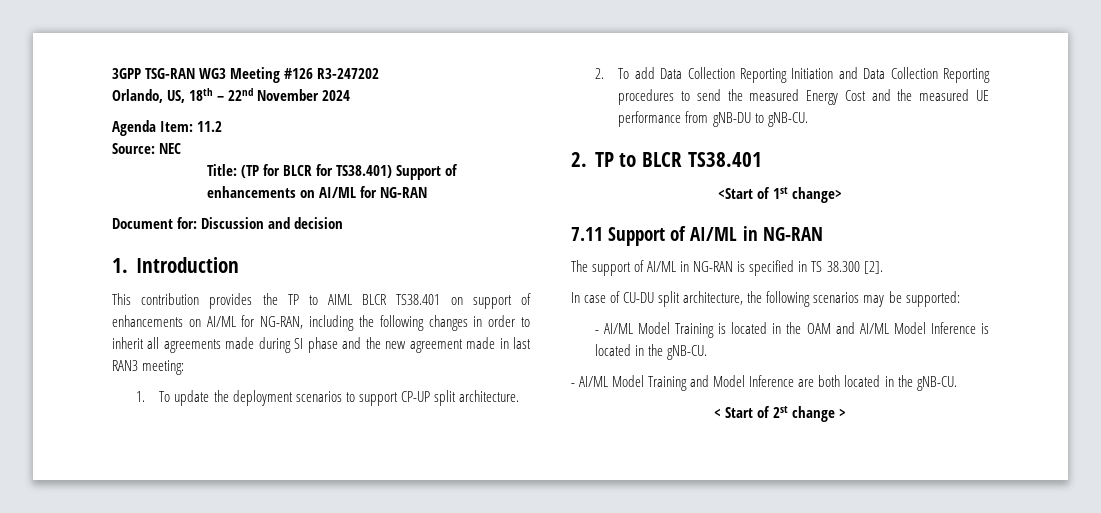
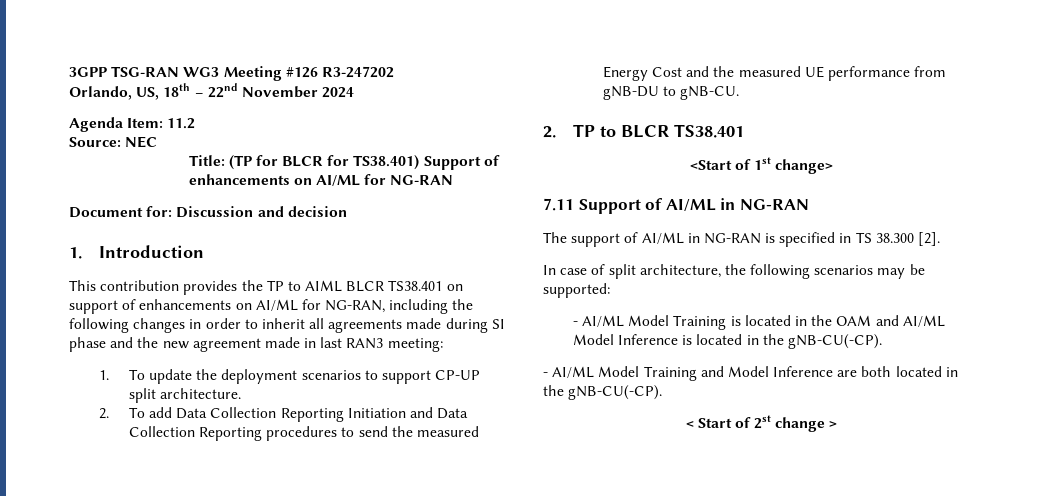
- In case of CU-DU split architecture, the following scenarios may be supported:
+ In case of split architecture, the following scenarios may be supported:
- - AI/ML Model Training is located in the OAM and AI/ML Model Inference is located in the gNB-CU.
+ - AI/ML Model Training is located in the OAM and AI/ML Model Inference is located in the gNB-CU(-CP).
- - AI/ML Model Training and Model Inference are both located in the gNB-CU.
+ - AI/ML Model Training and Model Inference are both located in the gNB-CU(-CP).

